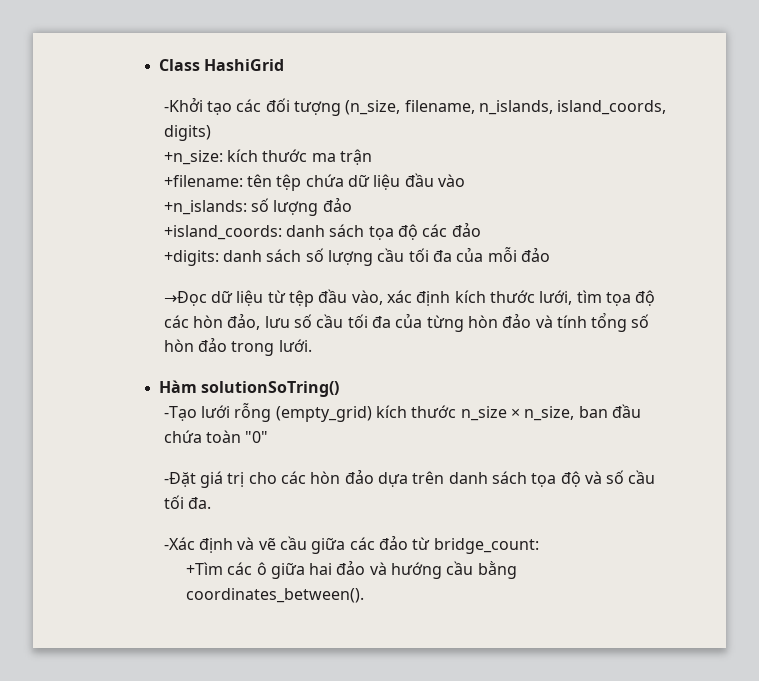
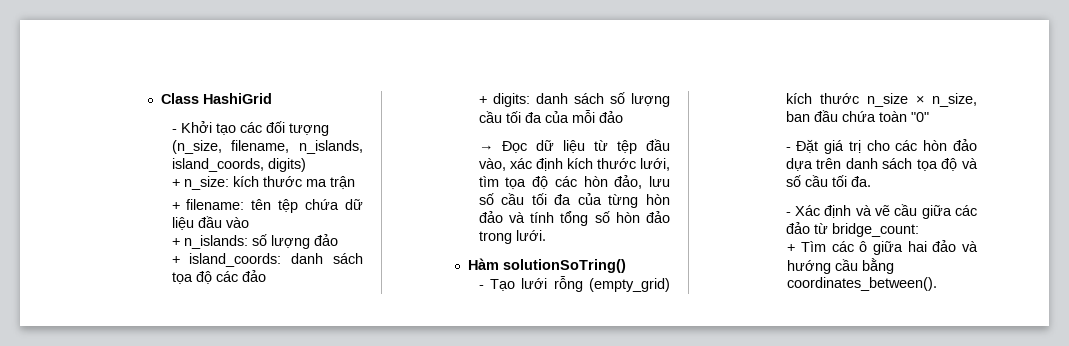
- -Khởi tạo các đối tượng (n_size, filename, n_islands, island_coords, digits)
+ - Khởi tạo các đối tượng (n_size, filename, n_islands, island_coords, digits)
- +n_size: kích thước ma trận
+ + n_size: kích thước ma trận
- +filename: tên tệp chứa dữ liệu đầu vào
+ + filename: tên tệp chứa dữ liệu đầu vào
- +n_islands: số lượng đảo
+ + n_islands: số lượng đảo
- +island_coords: danh sách tọa độ các đảo
+ + island_coords: danh sách tọa độ các đảo
- +digits: danh sách số lượng cầu tối đa của mỗi đảo
+ + digits: danh sách số lượng cầu tối đa của mỗi đảo
- →Đọc dữ liệu từ tệp đầu vào, xác định kích thước lưới, tìm tọa độ các hòn đảo, lưu số cầu tối đa của từng hòn đảo và tính tổng số hòn đảo trong lưới.
+ → Đọc dữ liệu từ tệp đầu vào, xác định kích thước lưới, tìm tọa độ các hòn đảo, lưu số cầu tối đa của từng hòn đảo và tính tổng số hòn đảo trong lưới.
- -Tạo lưới rỗng (empty_grid) kích thước n_size × n_size, ban đầu chứa toàn "0"
+ - Tạo lưới rỗng (empty_grid) kích thước n_size × n_size, ban đầu chứa toàn "0"
- -Đặt giá trị cho các hòn đảo dựa trên danh sách tọa độ và số cầu tối đa.
+ - Đặt giá trị cho các hòn đảo dựa trên danh sách tọa độ và số cầu tối đa.
- -Xác định và vẽ cầu giữa các đảo từ bridge_count:
+ - Xác định và vẽ cầu giữa các đảo từ bridge_count:
- +Tìm các ô giữa hai đảo và hướng cầu bằng coordinates_between().
+ + Tìm các ô giữa hai đảo và hướng cầu bằng coordinates_between().

